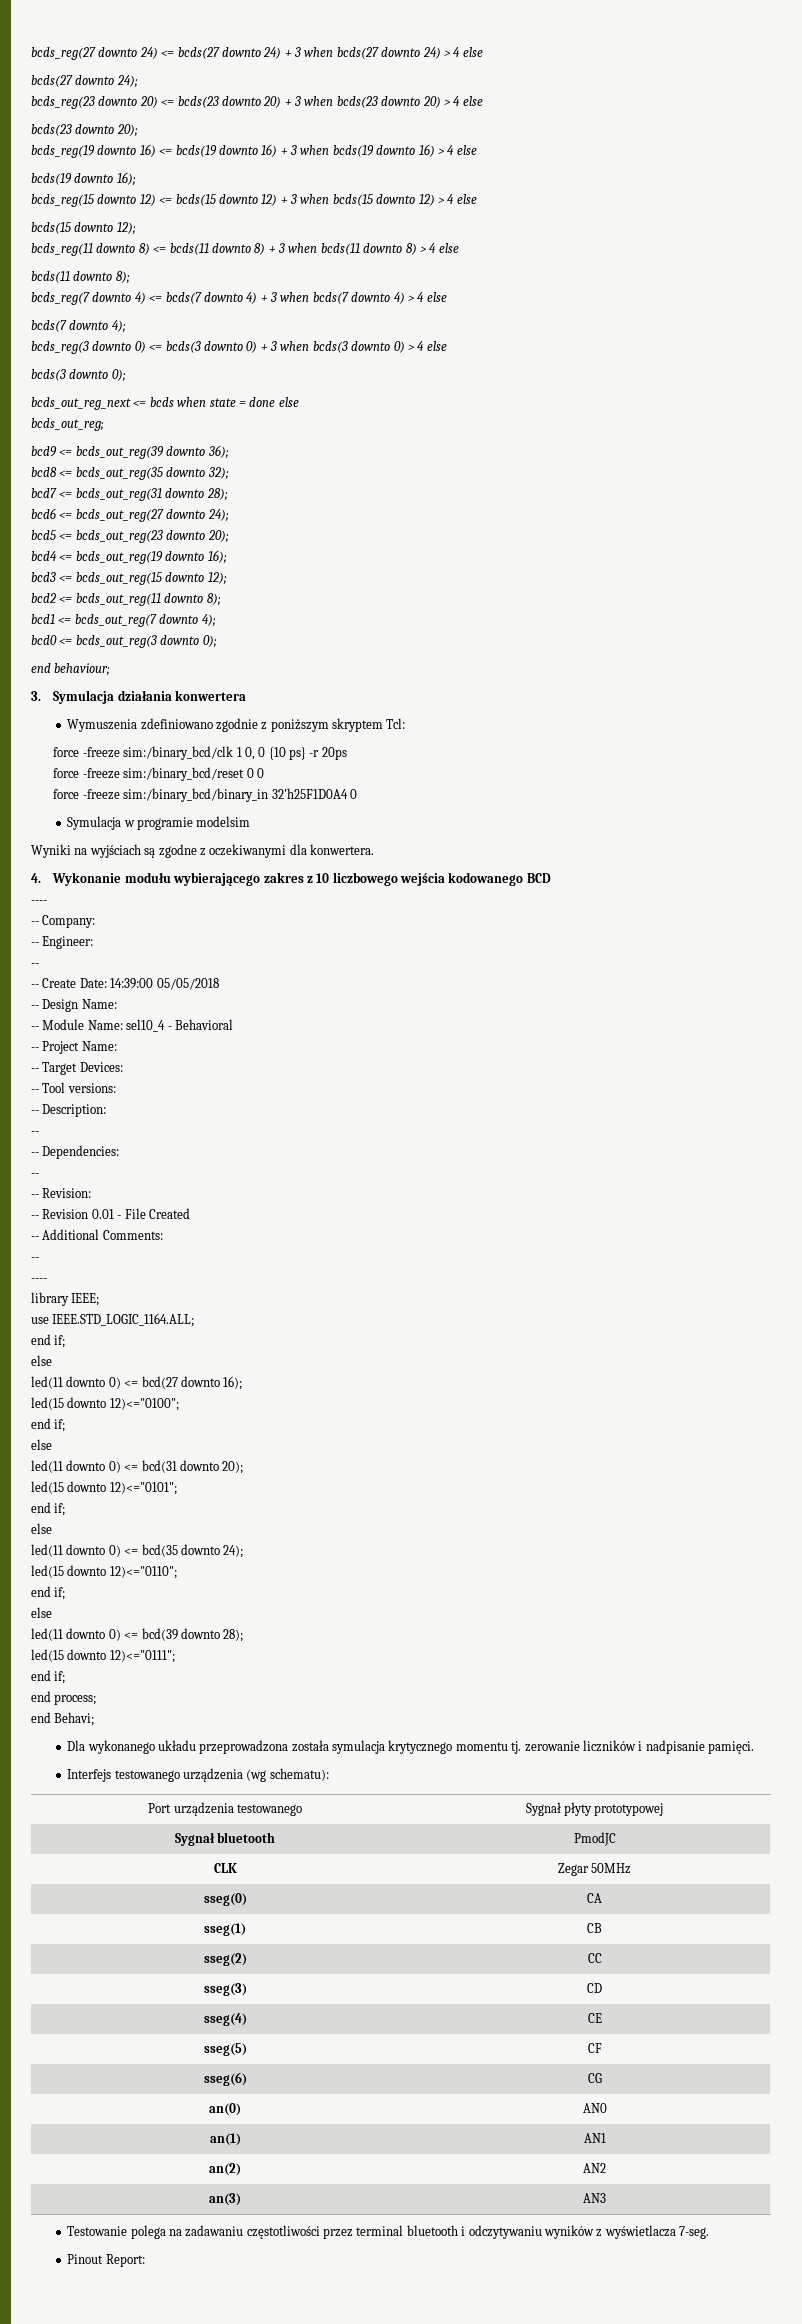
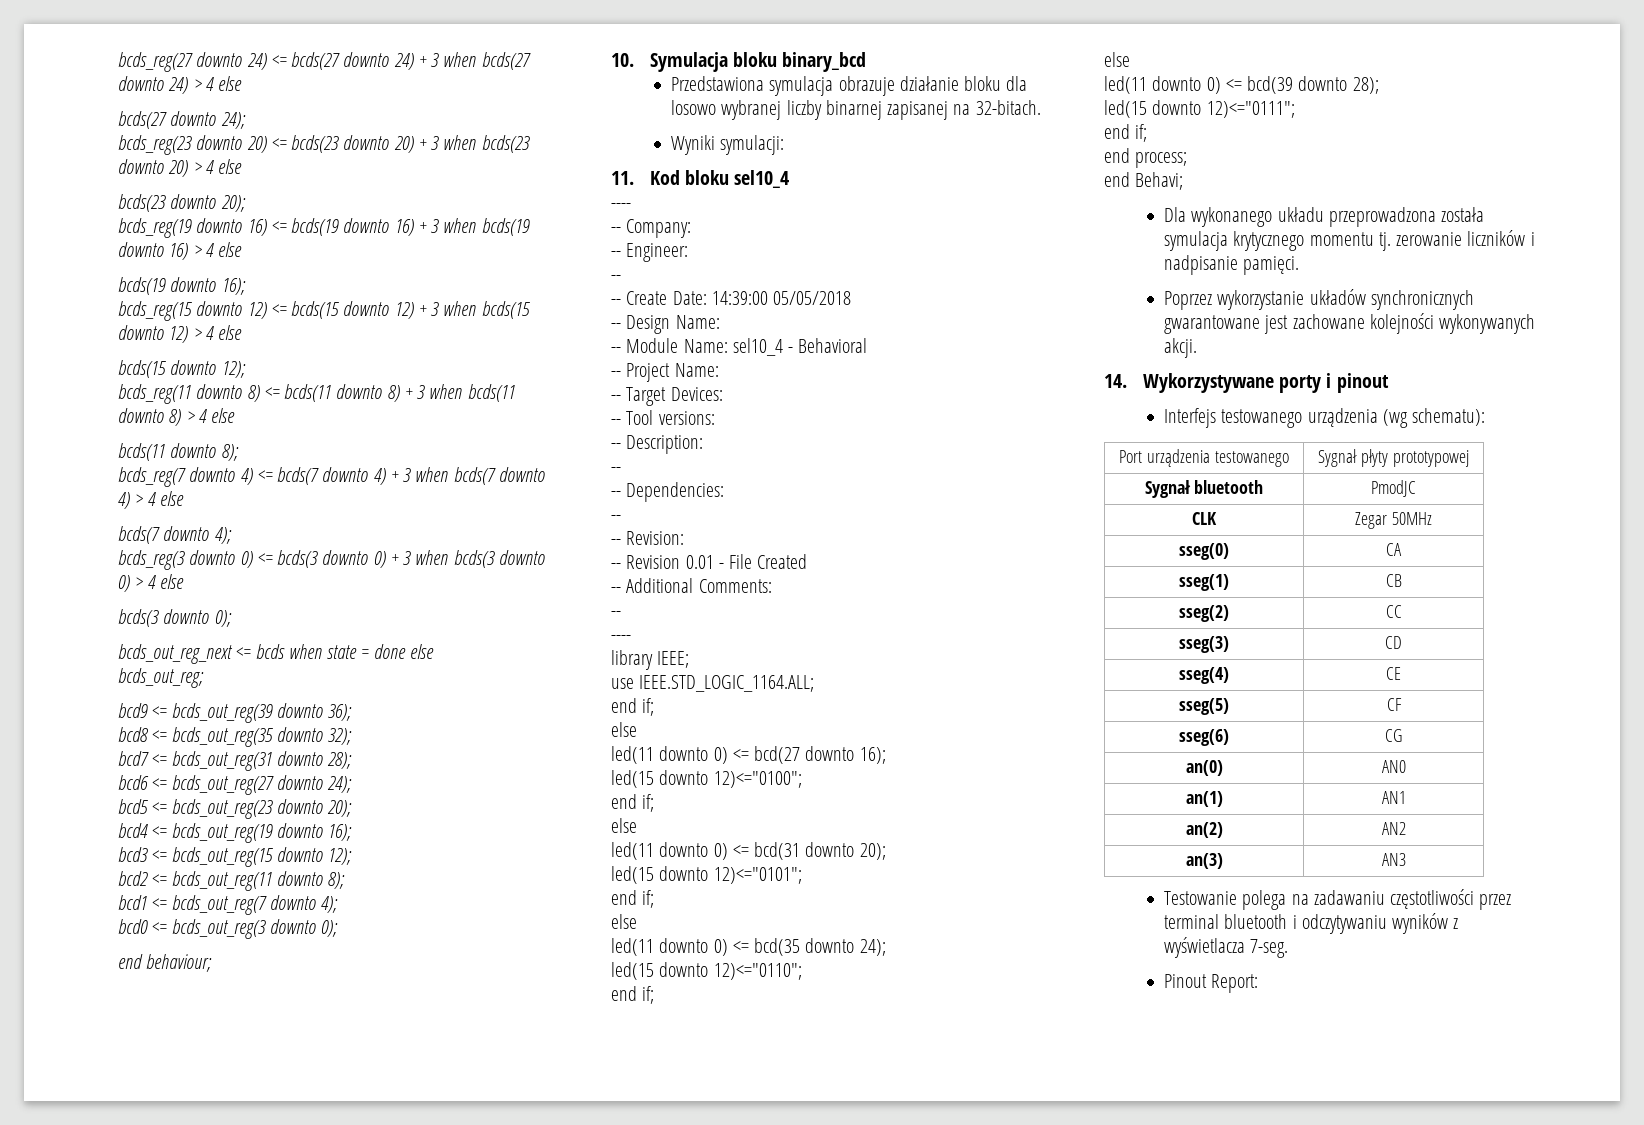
- 3. Symulacja działania konwertera
- Wymuszenia zdefiniowano zgodnie z poniższym skryptem Tcl:
- force -freeze sim:/binary_bcd/clk 1 0, 0 {10 ps} -r 20ps
- force -freeze sim:/binary_bcd/reset 0 0
- force -freeze sim:/binary_bcd/binary_in 32'h25F1D0A4 0
- Symulacja w programie modelsim
- Wyniki na wyjściach są zgodne z oczekiwanymi dla konwertera.
- 4. Wykonanie modułu wybierającego zakres z 10 liczbowego wejścia kodowanego BCD
+ 10. Symulacja bloku binary_bcd
+ Przedstawiona symulacja obrazuje działanie bloku dla losowo wybranej liczby binarnej zapisanej na 32-bitach.
+ Wyniki symulacji:
+ 11. Kod bloku sel10_4
+ Poprzez wykorzystanie układów synchronicznych gwarantowane jest zachowane kolejności wykonywanych akcji.
+ 14. Wykorzystywane porty i pinout

